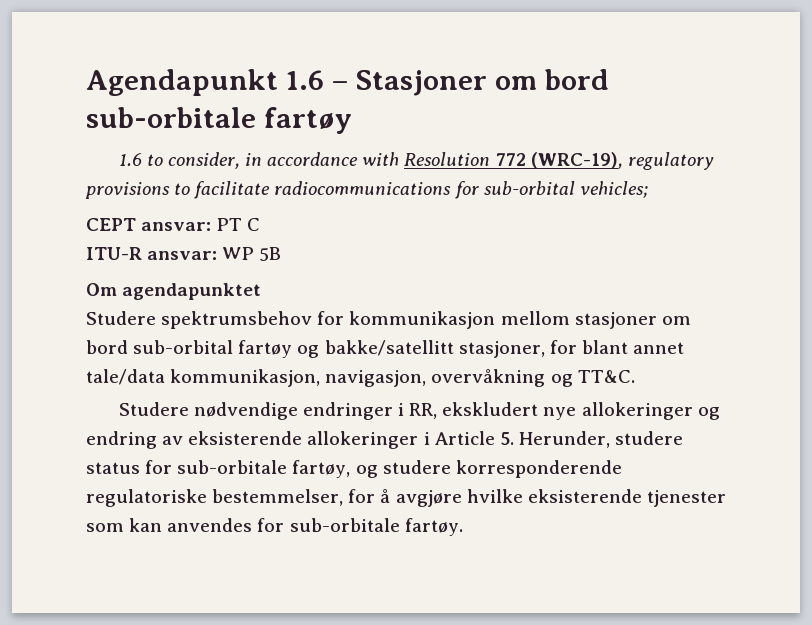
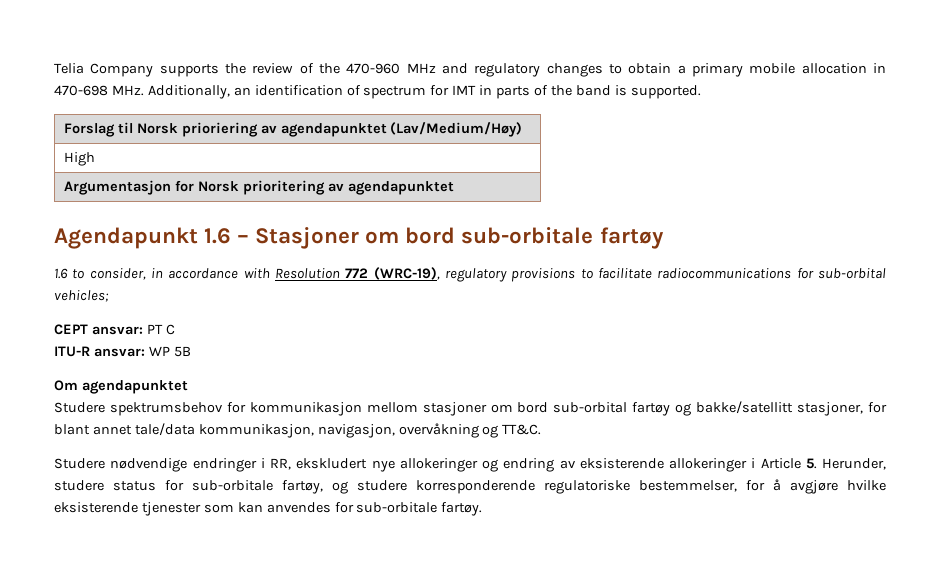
+ Telia Company supports the review of the 470-960 MHz and regulatory changes to obtain a primary mobile allocation in 470-698 MHz. Additionally, an identification of spectrum for IMT in parts of the band is supported.
+ Forslag til Norsk prioriering av agendapunktet (Lav/Medium/Høy)
+ High
+ Argumentasjon for Norsk prioritering av agendapunktet

